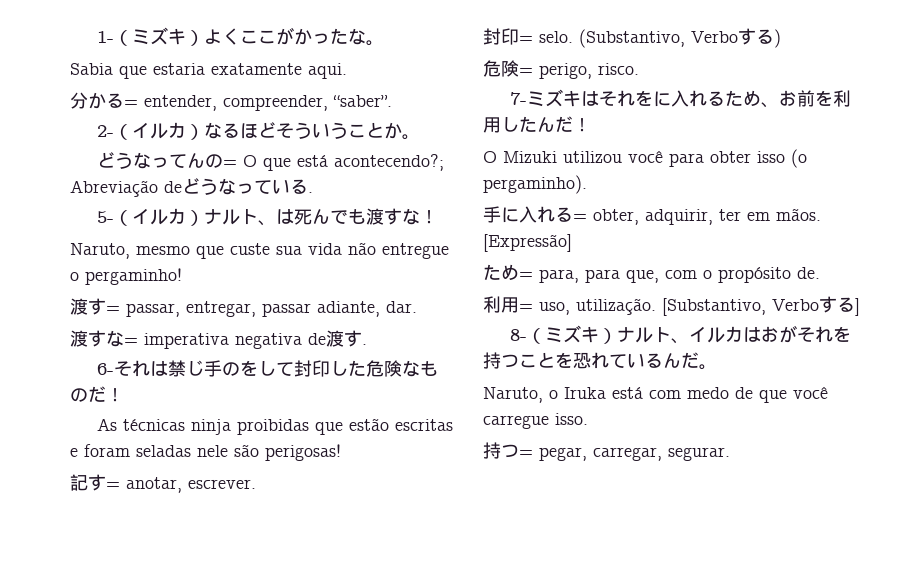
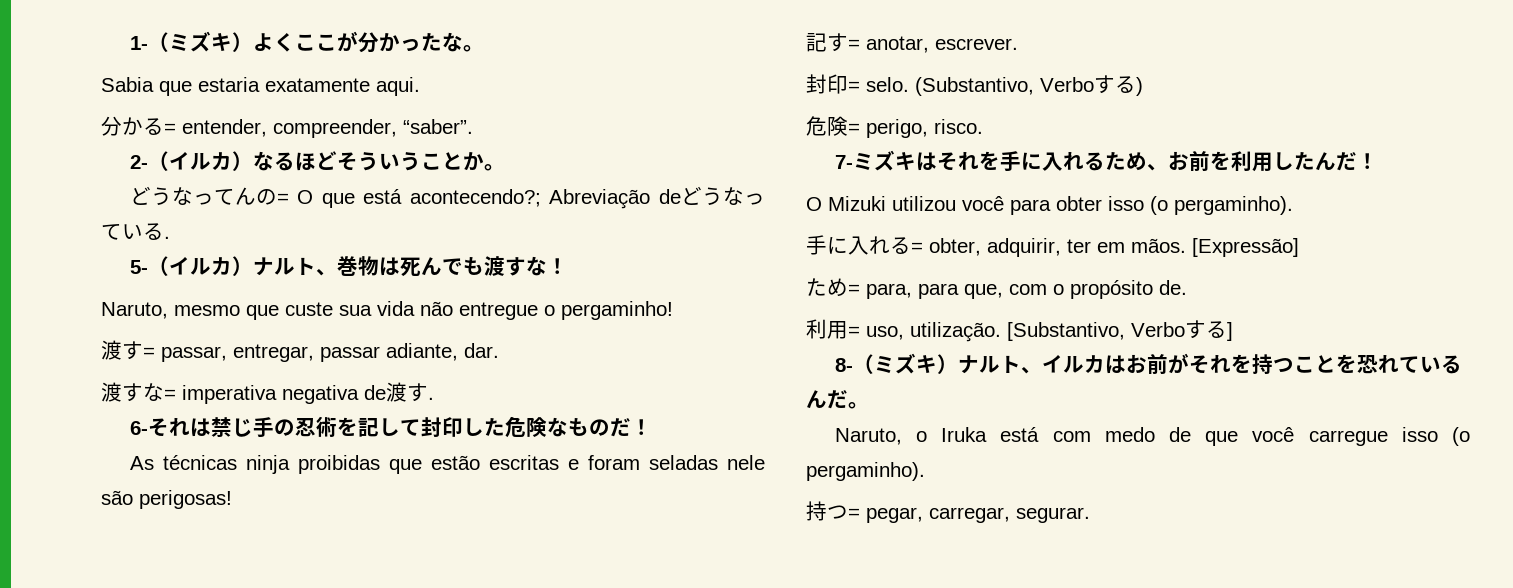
- 1-（ミズキ）よくここがかったな。
+ 1-（ミズキ）よくここが分かったな。
- 5-（イルカ）ナルト、は死んでも渡すな！
+ 5-（イルカ）ナルト、巻物は死んでも渡すな！
- 6-それは禁じ手のをして封印した危険なものだ！
+ 6-それは禁じ手の忍術を記して封印した危険なものだ！
- 7-ミズキはそれをに入れるため、お前を利用したんだ！
+ 7-ミズキはそれを手に入れるため、お前を利用したんだ！
- 8-（ミズキ）ナルト、イルカはおがそれを持つことを恐れているんだ。
+ 8-（ミズキ）ナルト、イルカはお前がそれを持つことを恐れているんだ。
- Naruto, o Iruka está com medo de que você carregue isso.
+ Naruto, o Iruka está com medo de que você carregue isso (o pergaminho).

